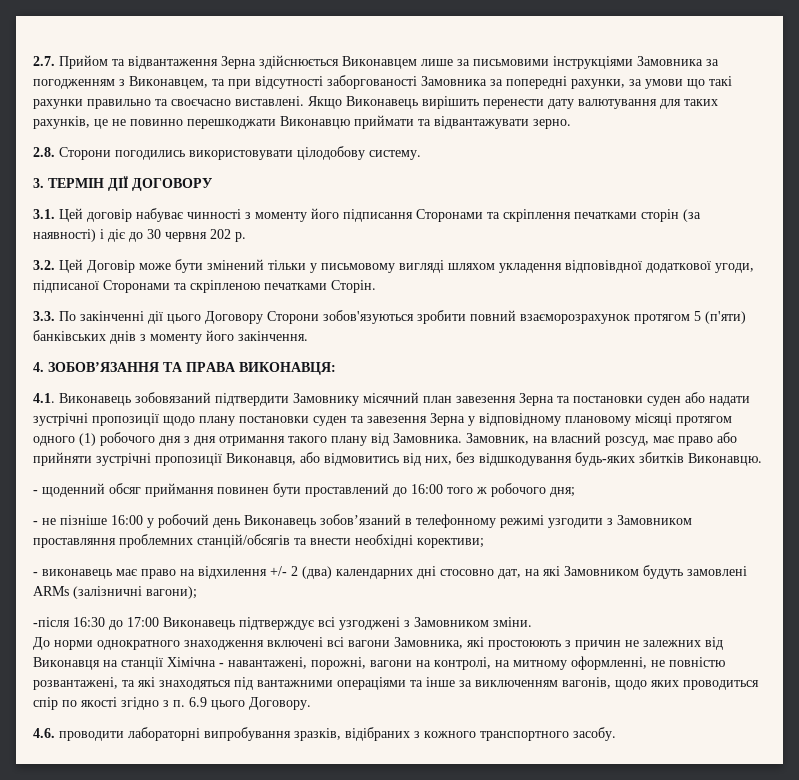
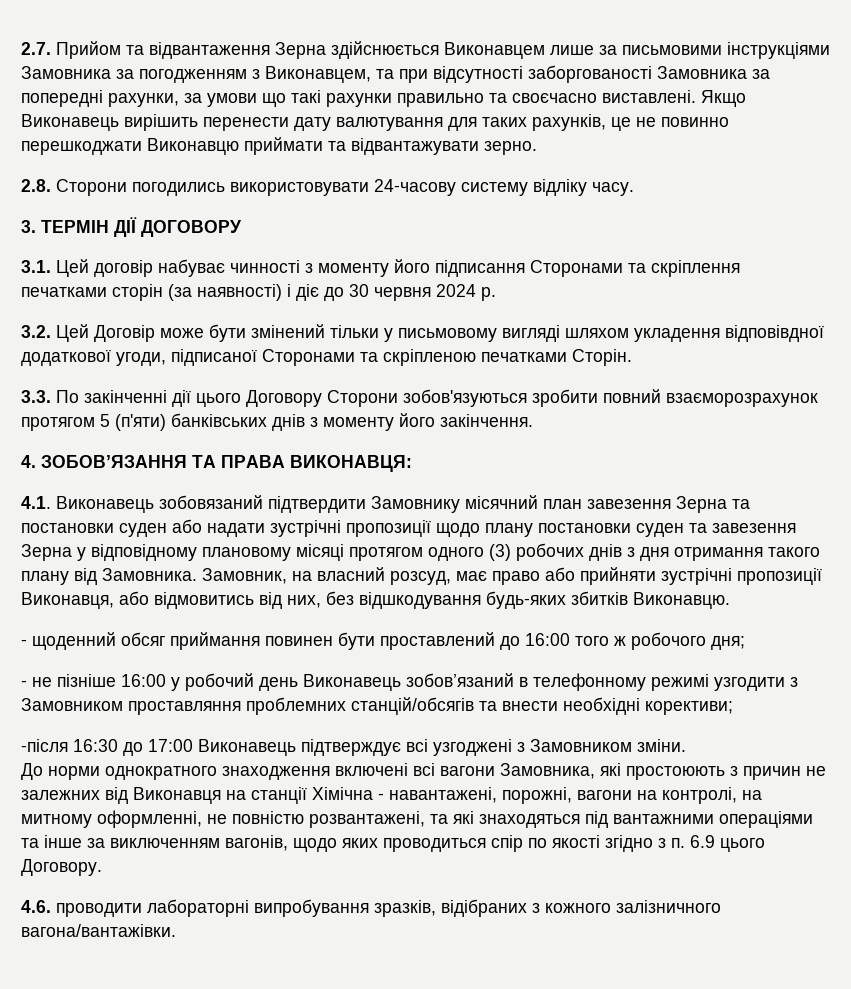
- 2.8. Сторони погодились використовувати цілодобову систему.
+ 2.8. Сторони погодились використовувати 24-часову систему відліку часу.
- 3.1. Цей договір набуває чинності з моменту його підписання Сторонами та скріплення печатками сторін (за наявності) і діє до 30 червня 202 р.
+ 3.1. Цей договір набуває чинності з моменту його підписання Сторонами та скріплення печатками сторін (за наявності) і діє до 30 червня 2024 р.
- 4.1. Виконавець зобовязаний підтвердити Замовнику місячний план завезення Зерна та постановки суден або надати зустрічні пропозиції щодо плану постановки суден та завезення Зерна у відповідному плановому місяці протягом одного (1) робочого дня з дня отримання такого плану від Замовника.
+ 4.1. Виконавець зобовязаний підтвердити Замовнику місячний план завезення Зерна та постановки суден або надати зустрічні пропозиції щодо плану постановки суден та завезення Зерна у відповідному плановому місяці протягом одного (3) робочих днів з дня отримання такого плану від Замовника.
- - виконавець має право на відхилення +/- 2 (два) календарних дні стосовно дат, на які Замовником будуть замовлені АRМs (залізничні вагони);
- 4.6. проводити лабораторні випробування зразків, відібраних з кожного транспортного засобу.
+ 4.6. проводити лабораторні випробування зразків, відібраних з кожного залізничного вагона/вантажівки.

